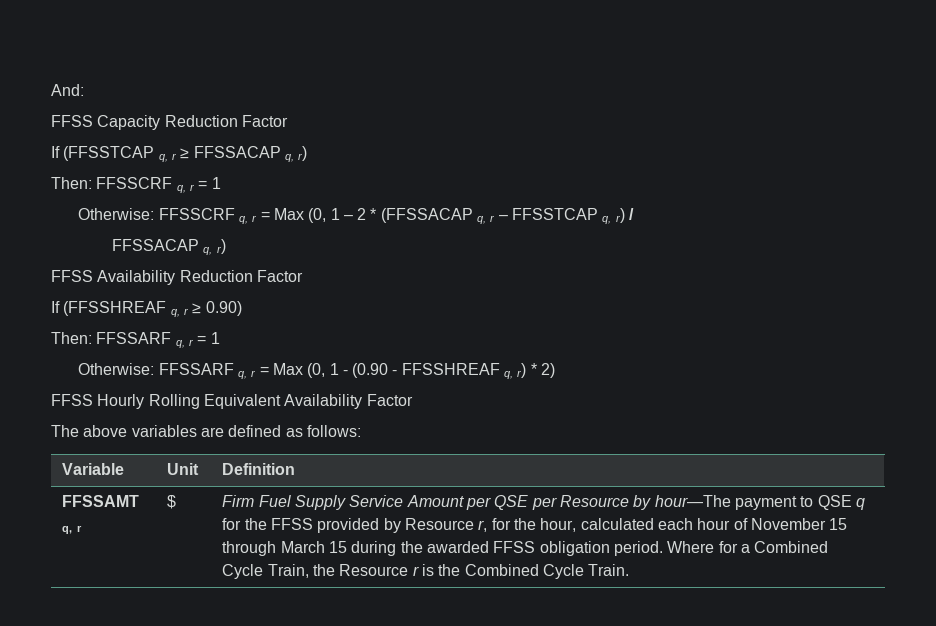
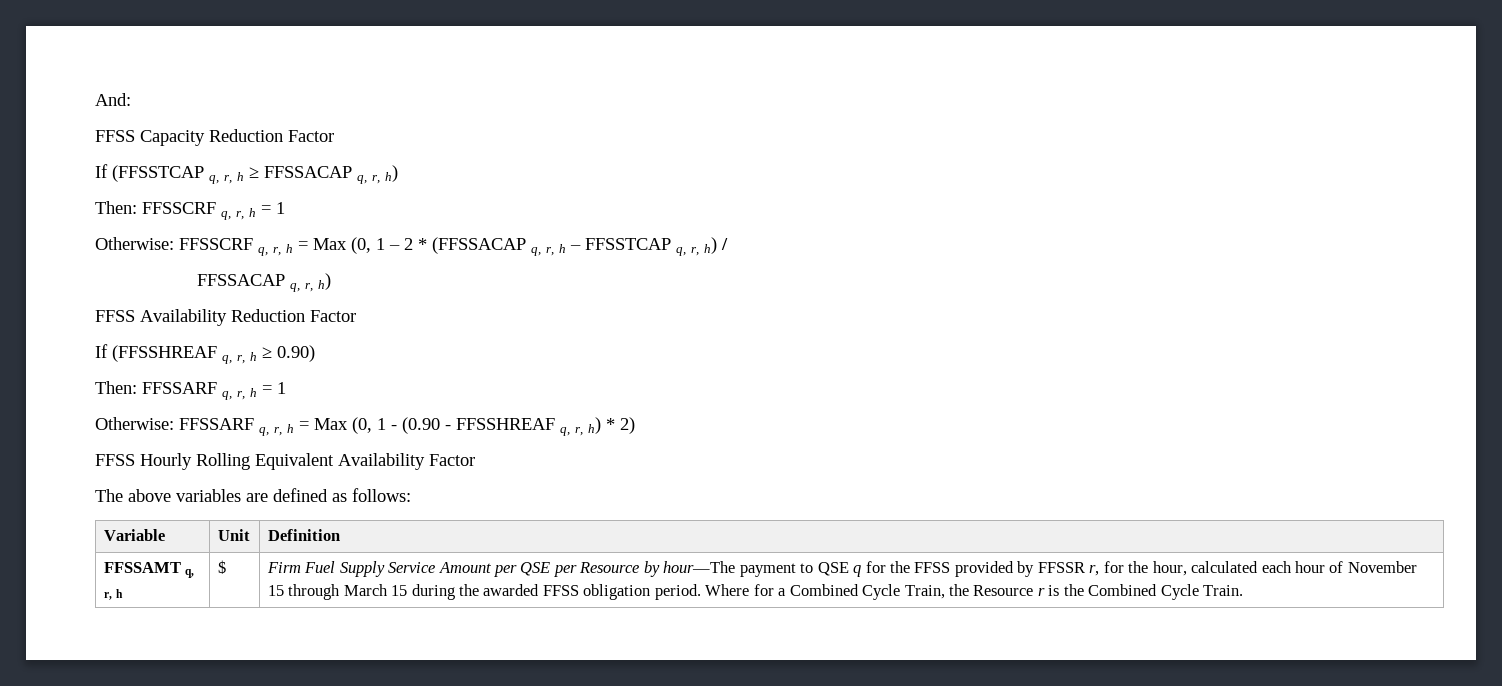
- If (FFSSTCAP q, r ≥ FFSSACAP q, r)
+ If (FFSSTCAP q, r, h ≥ FFSSACAP q, r, h)
- Then: FFSSCRF q, r = 1
+ Then: FFSSCRF q, r, h = 1
- Otherwise: FFSSCRF q, r = Max (0, 1 – 2 * (FFSSACAP q, r – FFSSTCAP q, r) /
- FFSSACAP q, r)
+ Otherwise: FFSSCRF q, r, h = Max (0, 1 – 2 * (FFSSACAP q, r, h – FFSSTCAP q, r, h) /
+ FFSSACAP q, r, h)
- If (FFSSHREAF q, r ≥ 0.90)
+ If (FFSSHREAF q, r, h ≥ 0.90)
- Then: FFSSARF q, r = 1
+ Then: FFSSARF q, r, h = 1
- Otherwise: FFSSARF q, r = Max (0, 1 - (0.90 - FFSSHREAF q, r) * 2)
+ Otherwise: FFSSARF q, r, h = Max (0, 1 - (0.90 - FFSSHREAF q, r, h) * 2)
- FFSSAMT q, r
+ FFSSAMT q, r, h
- Firm Fuel Supply Service Amount per QSE per Resource by hour—The payment to QSE q for the FFSS provided by Resource r, for the hour, calculated each hour of November 15 through March 15 during the awarded FFSS obligation period.
+ Firm Fuel Supply Service Amount per QSE per Resource by hour—The payment to QSE q for the FFSS provided by FFSSR r, for the hour, calculated each hour of November 15 through March 15 during the awarded FFSS obligation period.

